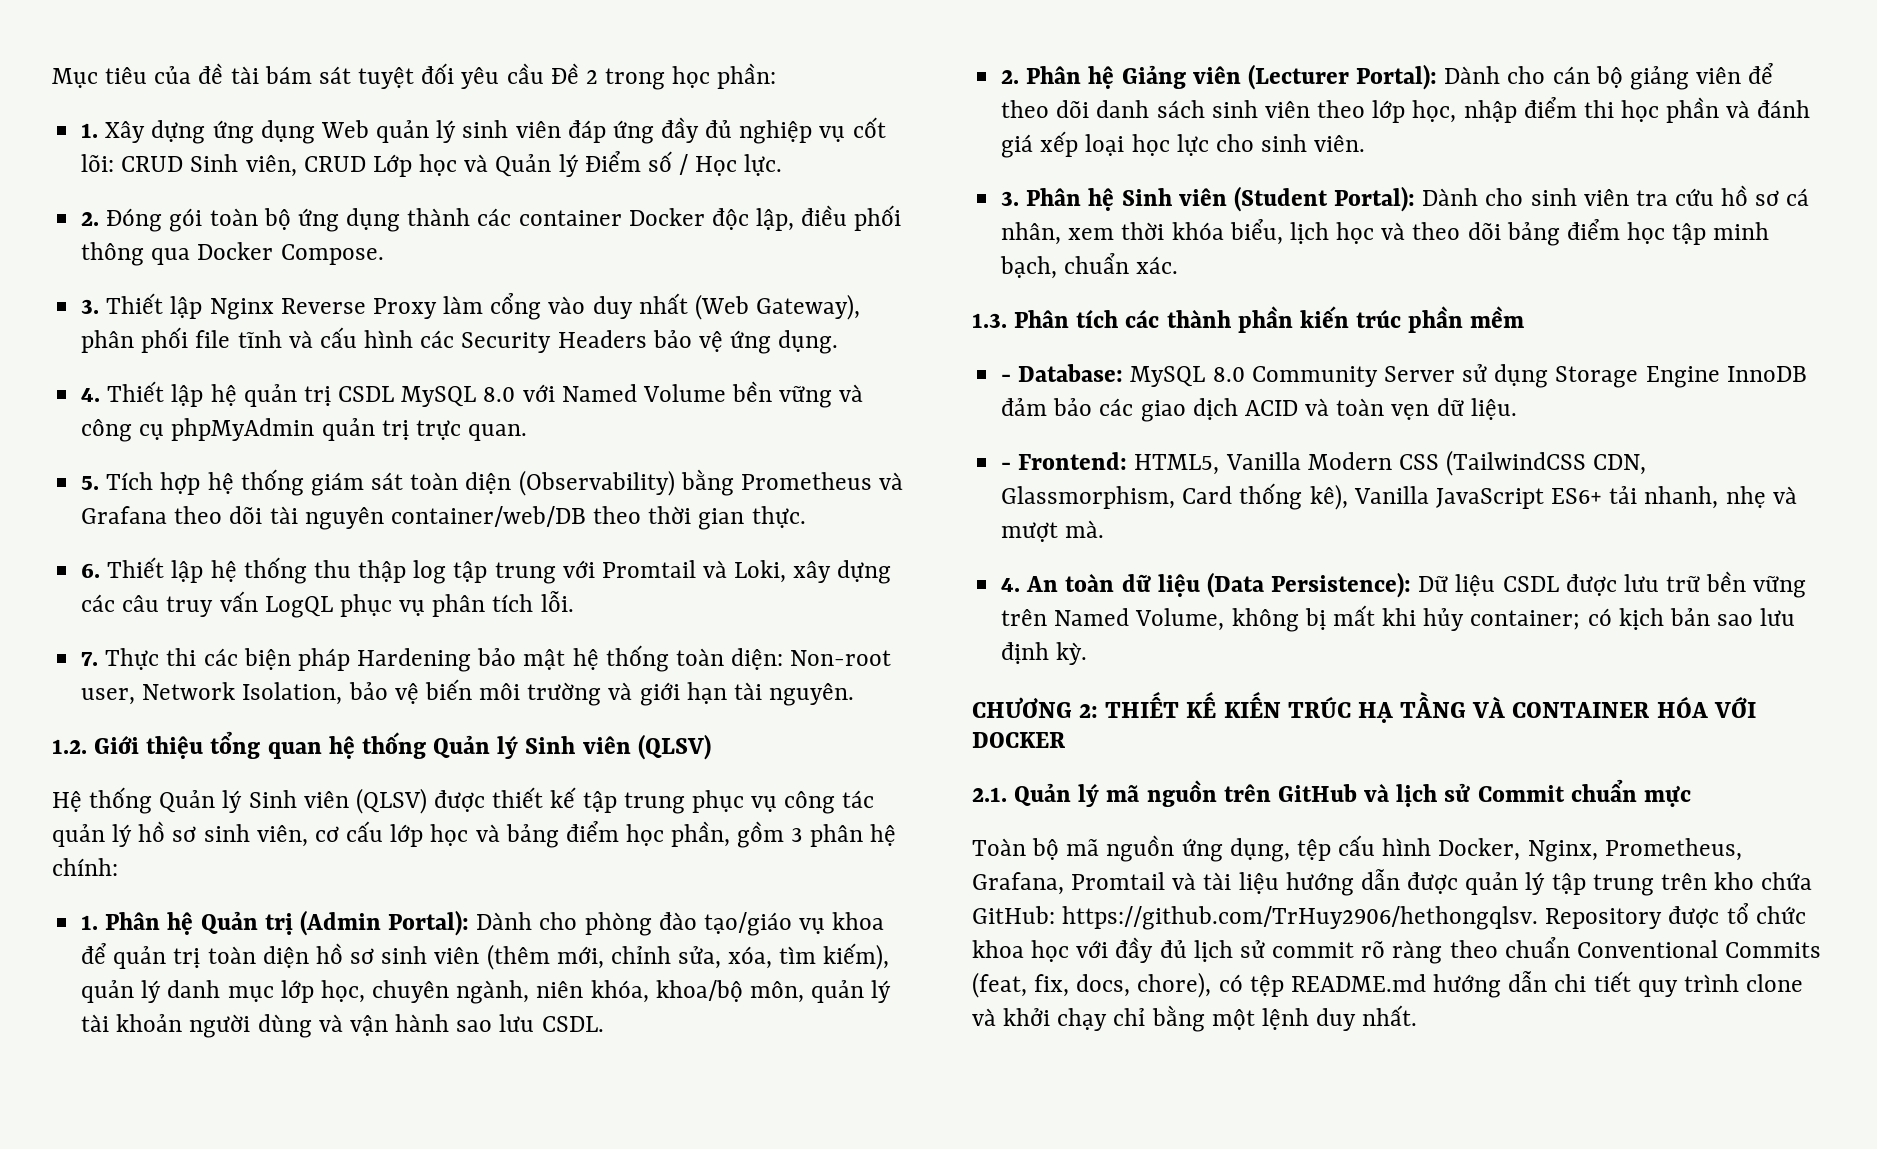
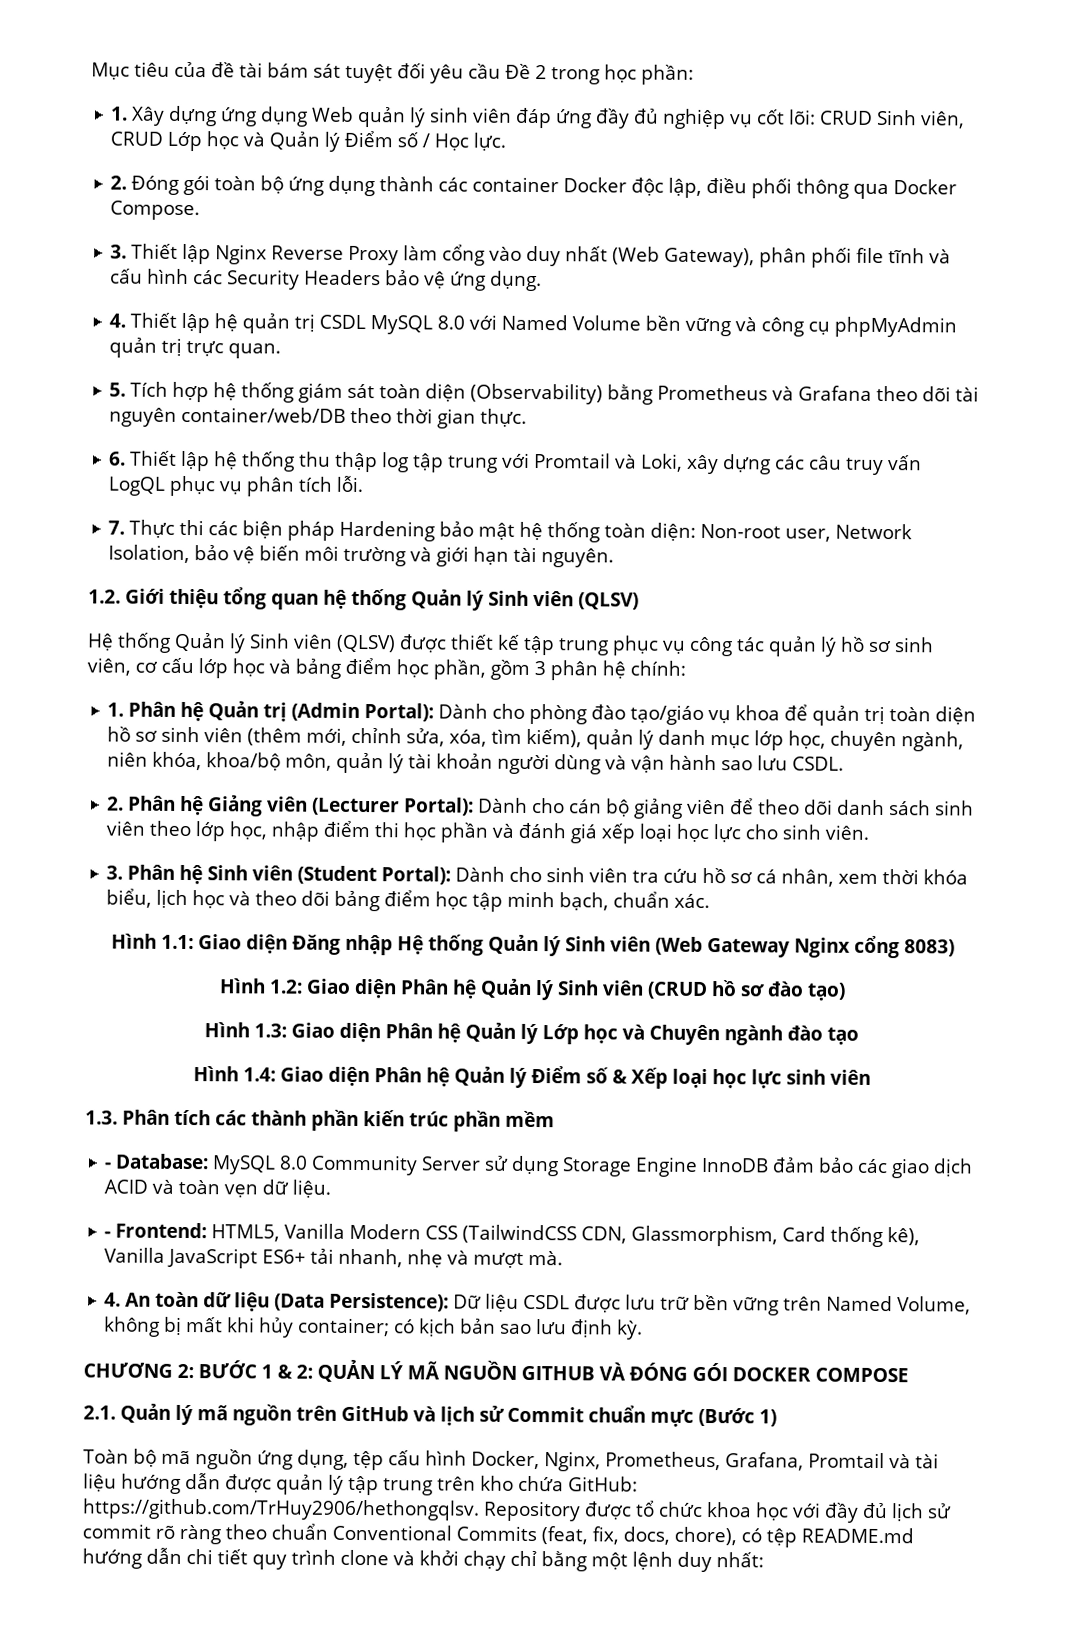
+ Hình 1.1: Giao diện Đăng nhập Hệ thống Quản lý Sinh viên (Web Gateway Nginx cổng 8083)
+ Hình 1.2: Giao diện Phân hệ Quản lý Sinh viên (CRUD hồ sơ đào tạo)
+ Hình 1.3: Giao diện Phân hệ Quản lý Lớp học và Chuyên ngành đào tạo
+ Hình 1.4: Giao diện Phân hệ Quản lý Điểm số & Xếp loại học lực sinh viên
- CHƯƠNG 2: THIẾT KẾ KIẾN TRÚC HẠ TẦNG VÀ CONTAINER HÓA VỚI DOCKER
+ CHƯƠNG 2: BƯỚC 1 & 2: QUẢN LÝ MÃ NGUỒN GITHUB VÀ ĐÓNG GÓI DOCKER COMPOSE
- 2.1. Quản lý mã nguồn trên GitHub và lịch sử Commit chuẩn mực
+ 2.1. Quản lý mã nguồn trên GitHub và lịch sử Commit chuẩn mực (Bước 1)
- https://github.com/TrHuy2906/hethongqlsv. Repository được tổ chức khoa học với đầy đủ lịch sử commit rõ ràng theo chuẩn Conventional Commits (feat, fix, docs, chore), có tệp README.md hướng dẫn chi tiết quy trình clone và khởi chạy chỉ bằng một lệnh duy nhất.
+ https://github.com/TrHuy2906/hethongqlsv. Repository được tổ chức khoa học với đầy đủ lịch sử commit rõ ràng theo chuẩn Conventional Commits (feat, fix, docs, chore), có tệp README.md hướng dẫn chi tiết quy trình clone và khởi chạy chỉ bằng một lệnh duy nhất:

